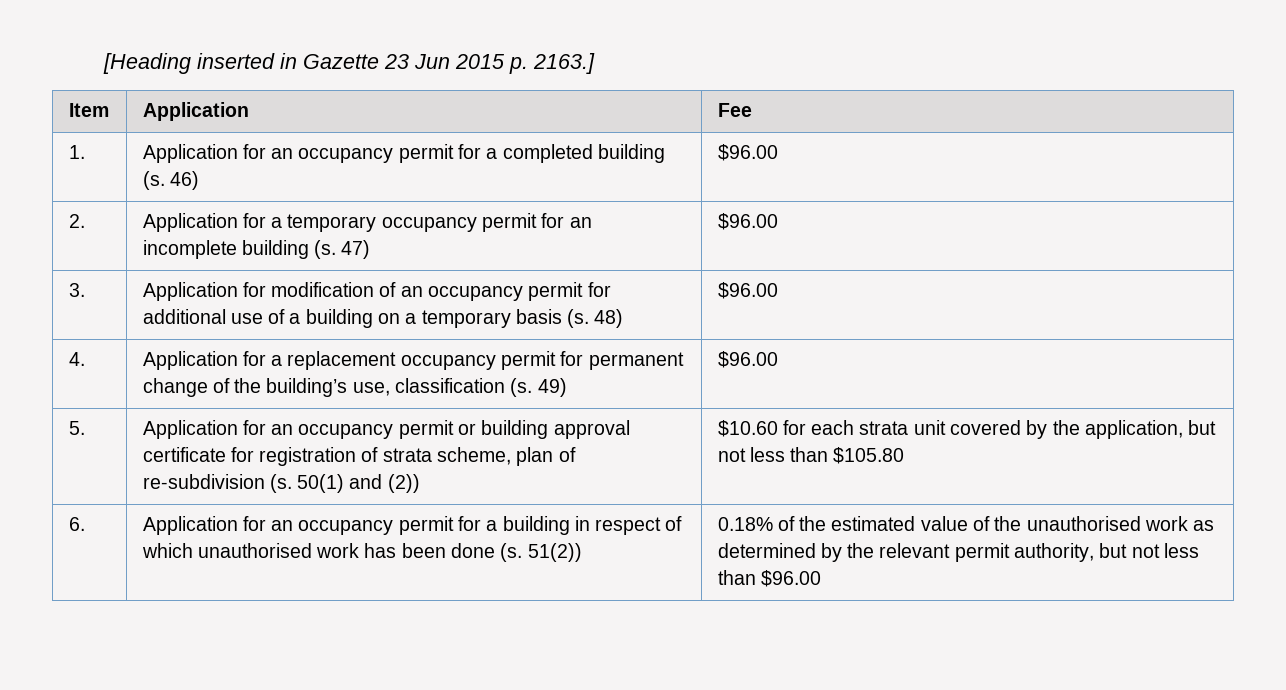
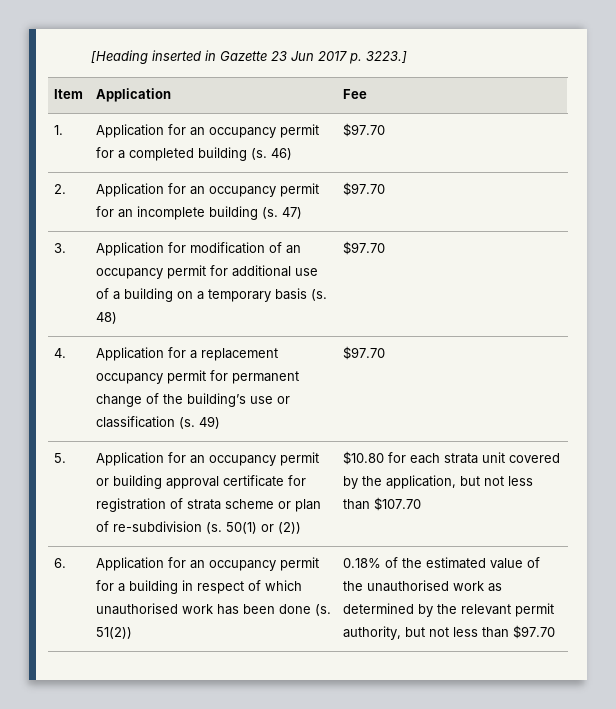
- [Heading inserted in Gazette 23 Jun 2015 p. 2163.]
+ [Heading inserted in Gazette 23 Jun 2017 p. 3223.]
- 1. | Application for an occupancy permit for a completed building (s. 46) | $96.00
+ 1. | Application for an occupancy permit for a completed building (s. 46) | $97.70
- 2. | Application for a temporary occupancy permit for an incomplete building (s. 47) | $96.00
+ 2. | Application for an occupancy permit for an incomplete building (s. 47) | $97.70
- 3. | Application for modification of an occupancy permit for additional use of a building on a temporary basis (s. 48) | $96.00
+ 3. | Application for modification of an occupancy permit for additional use of a building on a temporary basis (s. 48) | $97.70
- 4. | Application for a replacement occupancy permit for permanent change of the building’s use, classification (s. 49) | $96.00
+ 4. | Application for a replacement occupancy permit for permanent change of the building’s use or classification (s. 49) | $97.70
- 5. | Application for an occupancy permit or building approval certificate for registration of strata scheme, plan of re-subdivision (s. 50(1) and (2)) | $10.60 for each strata unit covered by the application, but not less than $105.80
+ 5. | Application for an occupancy permit or building approval certificate for registration of strata scheme or plan of re-subdivision (s. 50(1) or (2)) | $10.80 for each strata unit covered by the application, but not less than $107.70
- 0.18% of the estimated value of the unauthorised work as determined by the relevant permit authority, but not less than $96.00
+ 0.18% of the estimated value of the unauthorised work as determined by the relevant permit authority, but not less than $97.70

